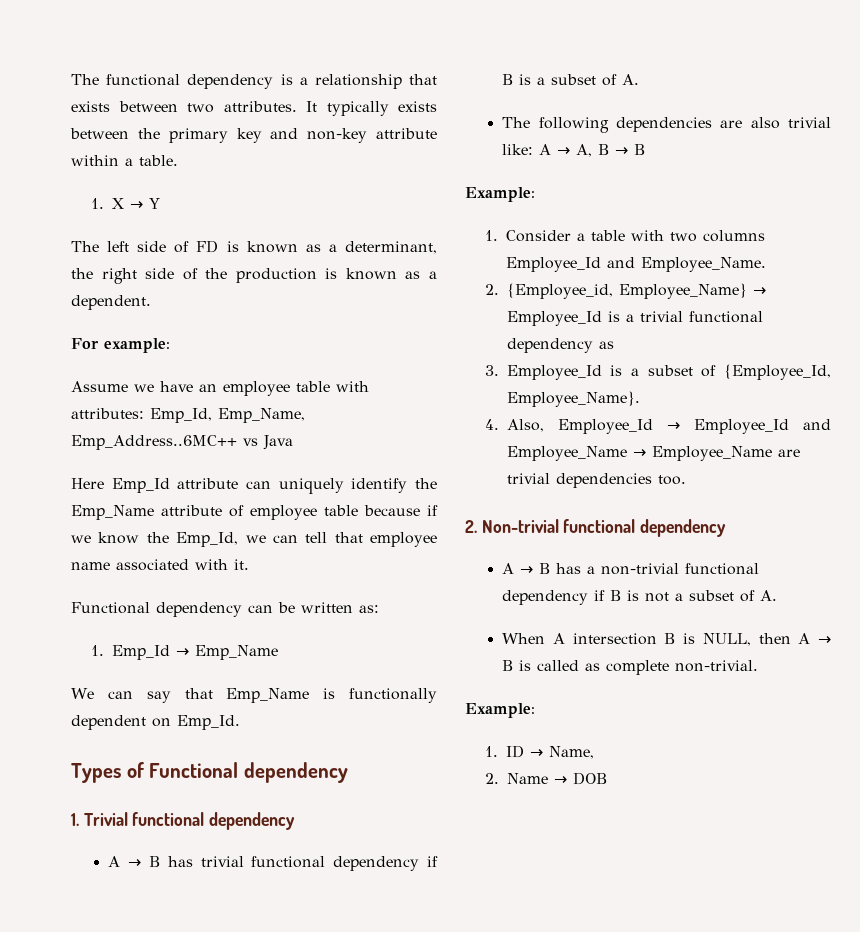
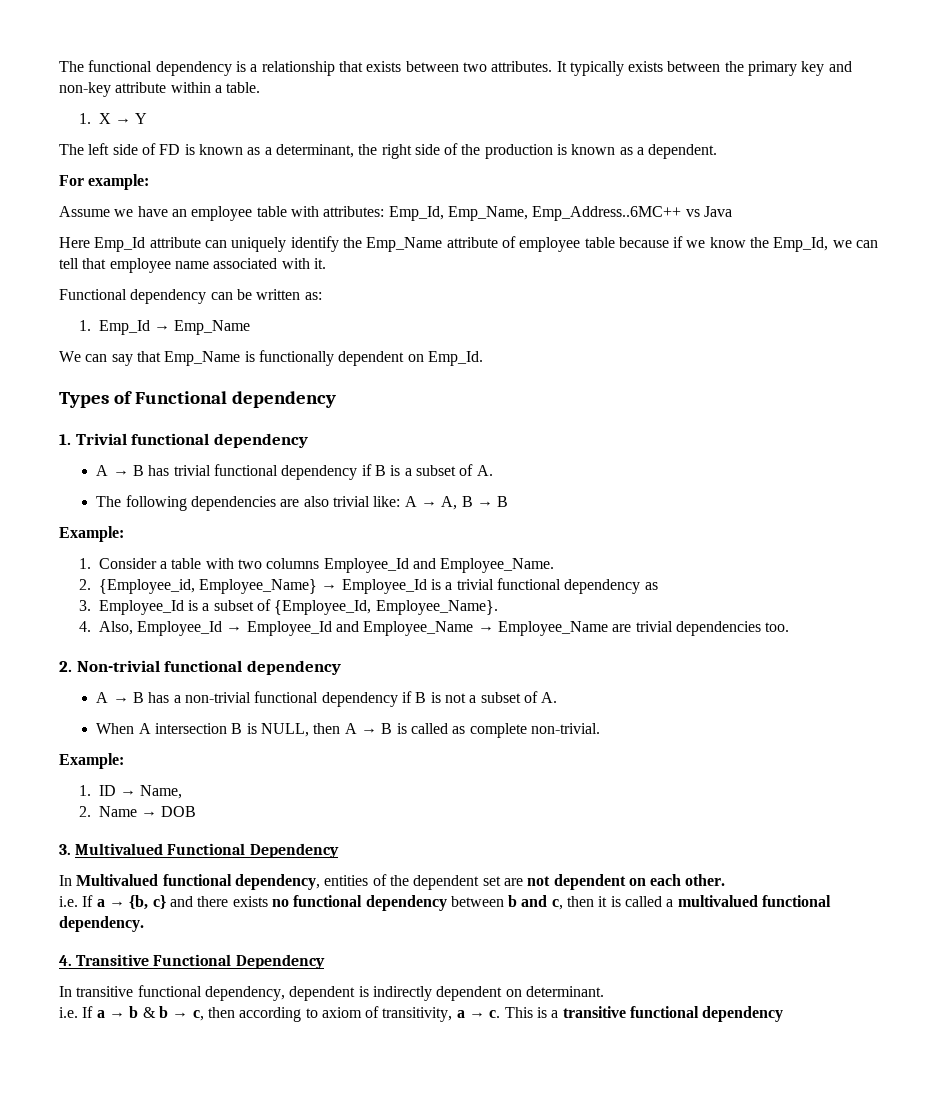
+ 3. Multivalued Functional Dependency
+ In Multivalued functional dependency, entities of the dependent set are not dependent on each other.
+ i.e. If a → {b, c} and there exists no functional dependency between b and c, then it is called a multivalued functional dependency.
+ 4. Transitive Functional Dependency
+ In transitive functional dependency, dependent is indirectly dependent on determinant.
+ i.e. If a → b & b → c, then according to axiom of transitivity, a → c. This is a transitive functional dependency

